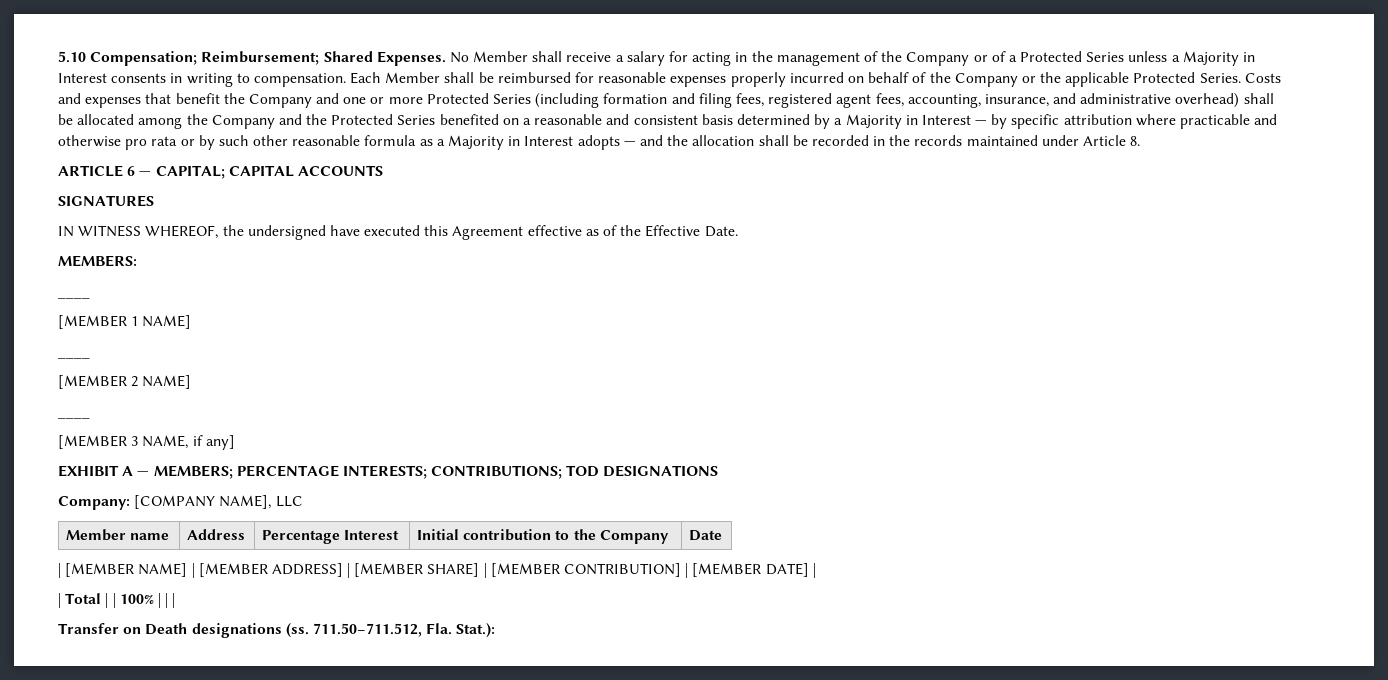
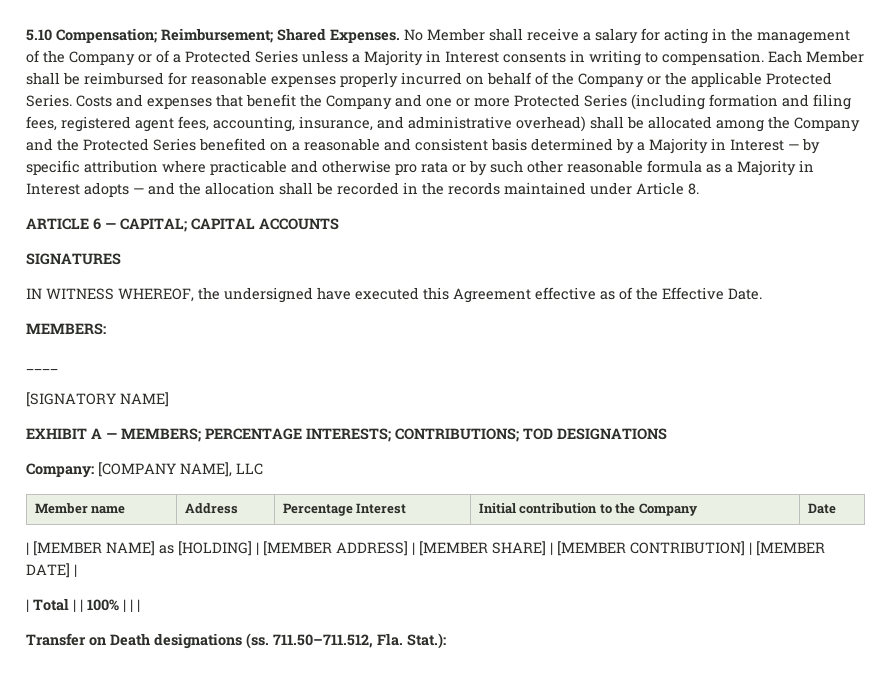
- [MEMBER 1 NAME]
- ____
- [MEMBER 2 NAME]
- ____
- [MEMBER 3 NAME, if any]
+ [SIGNATORY NAME]
- | [MEMBER NAME] | [MEMBER ADDRESS] | [MEMBER SHARE] | [MEMBER CONTRIBUTION] | [MEMBER DATE] |
+ | [MEMBER NAME] as [HOLDING] | [MEMBER ADDRESS] | [MEMBER SHARE] | [MEMBER CONTRIBUTION] | [MEMBER DATE] |

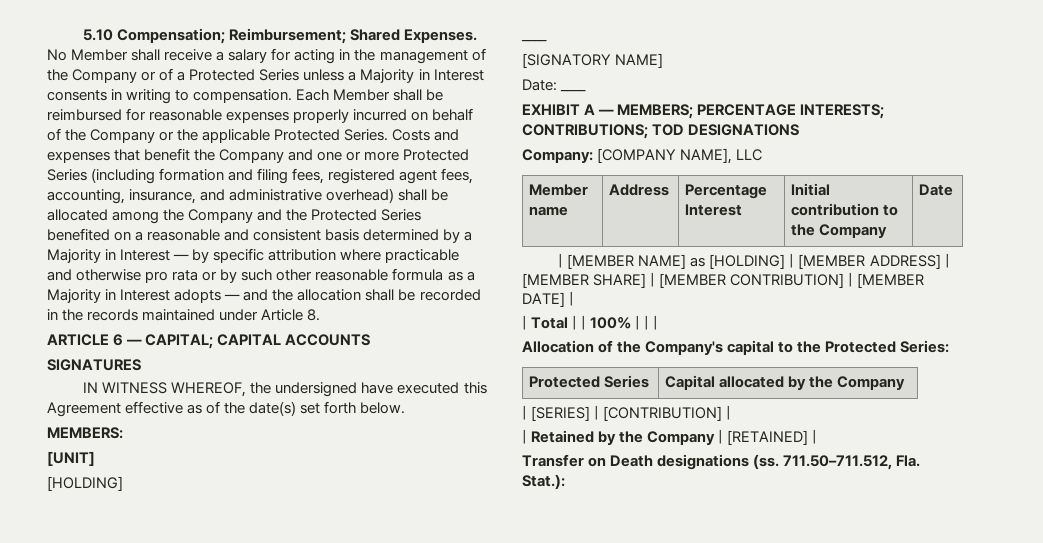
- IN WITNESS WHEREOF, the undersigned have executed this Agreement effective as of the Effective Date.
+ IN WITNESS WHEREOF, the undersigned have executed this Agreement effective as of the date(s) set forth below.
+ [UNIT]
+ [HOLDING]
+ Date: ____
+ Allocation of the Company's capital to the Protected Series:
+ Protected Series | Capital allocated by the Company
+ | [SERIES] | [CONTRIBUTION] |
+ | Retained by the Company | [RETAINED] |

